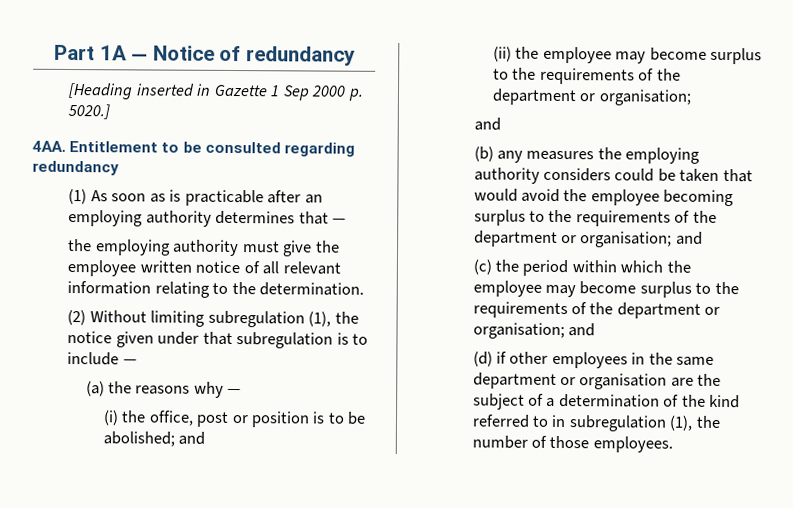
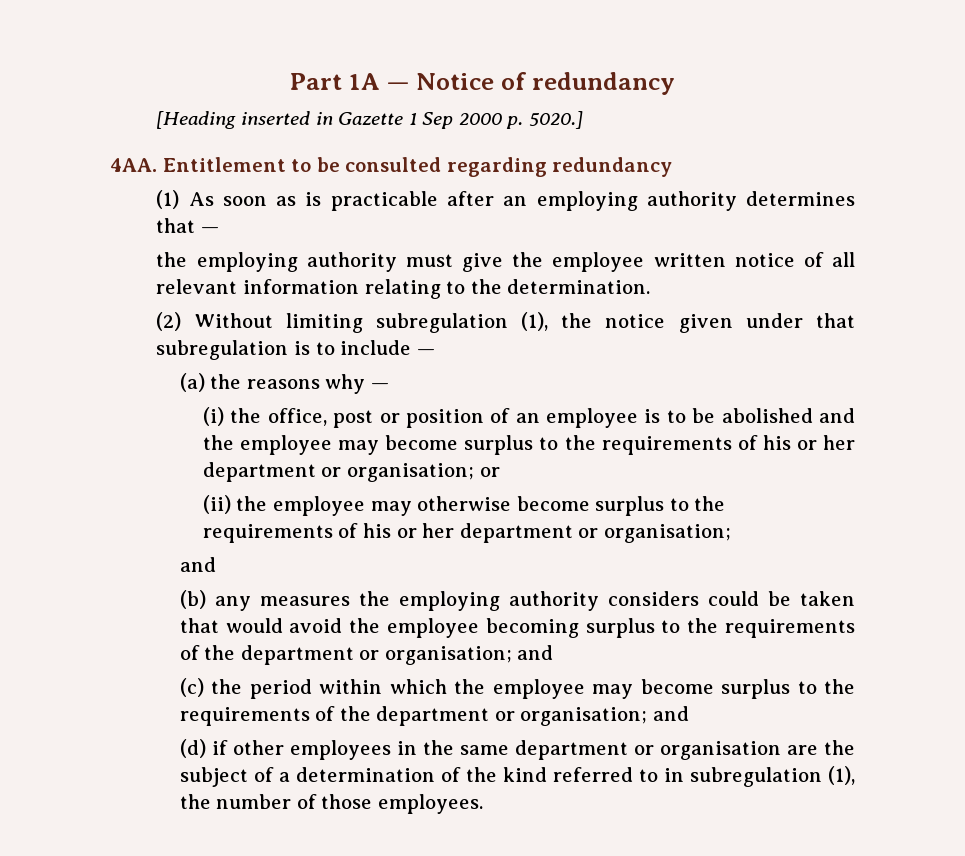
- (i) the office, post or position is to be abolished; and
- (ii) the employee may become surplus to the requirements of the department or organisation;
+ (i) the office, post or position of an employee is to be abolished and the employee may become surplus to the requirements of his or her department or organisation; or
+ (ii) the employee may otherwise become surplus to the requirements of his or her department or organisation;

